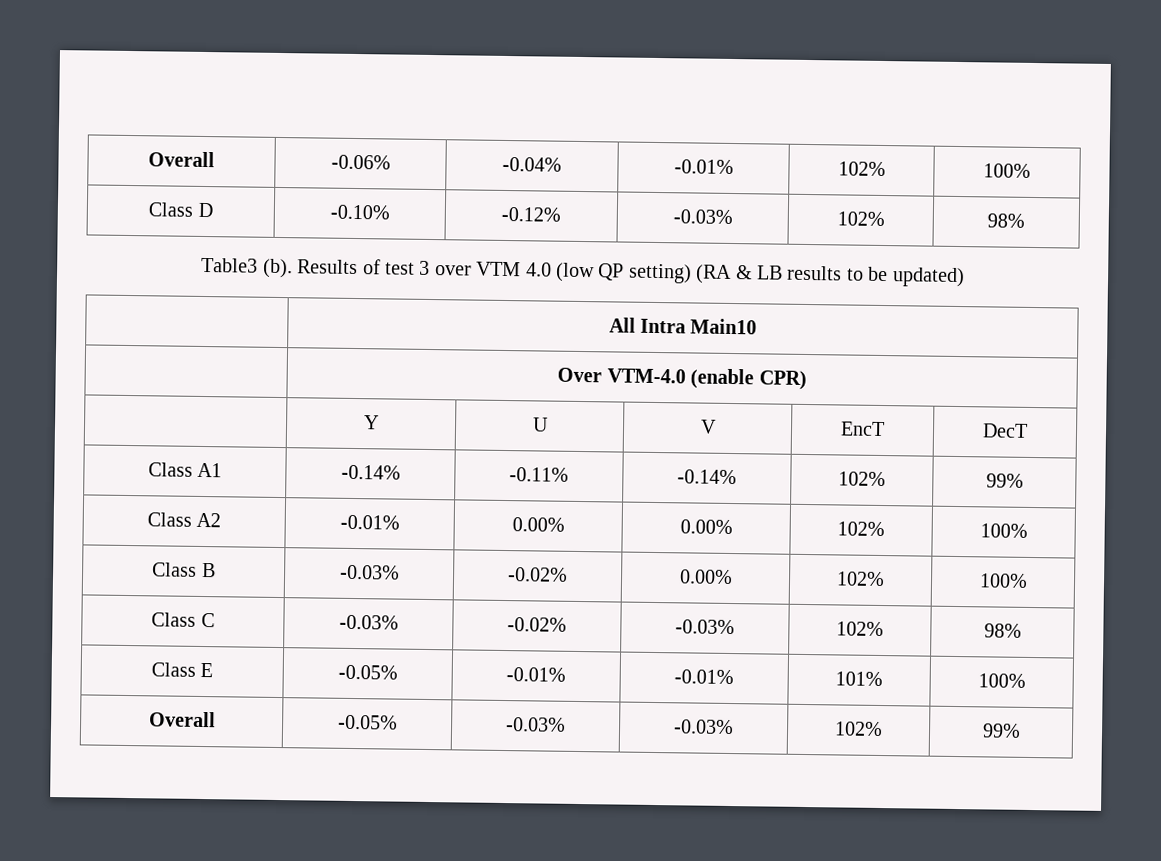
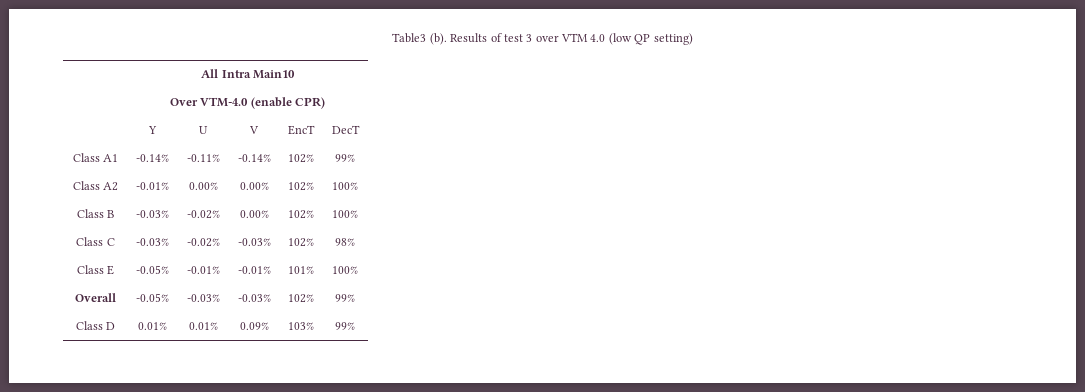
- Overall | -0.06% | -0.04% | -0.01% | 102% | 100%
- Class D | -0.10% | -0.12% | -0.03% | 102% | 98%
- Results of test 3 over VTM 4.0 (low QP setting) (RA & LB results to be updated)
+ Results of test 3 over VTM 4.0 (low QP setting)
+ Class D | 0.01% | 0.01% | 0.09% | 103% | 99%

